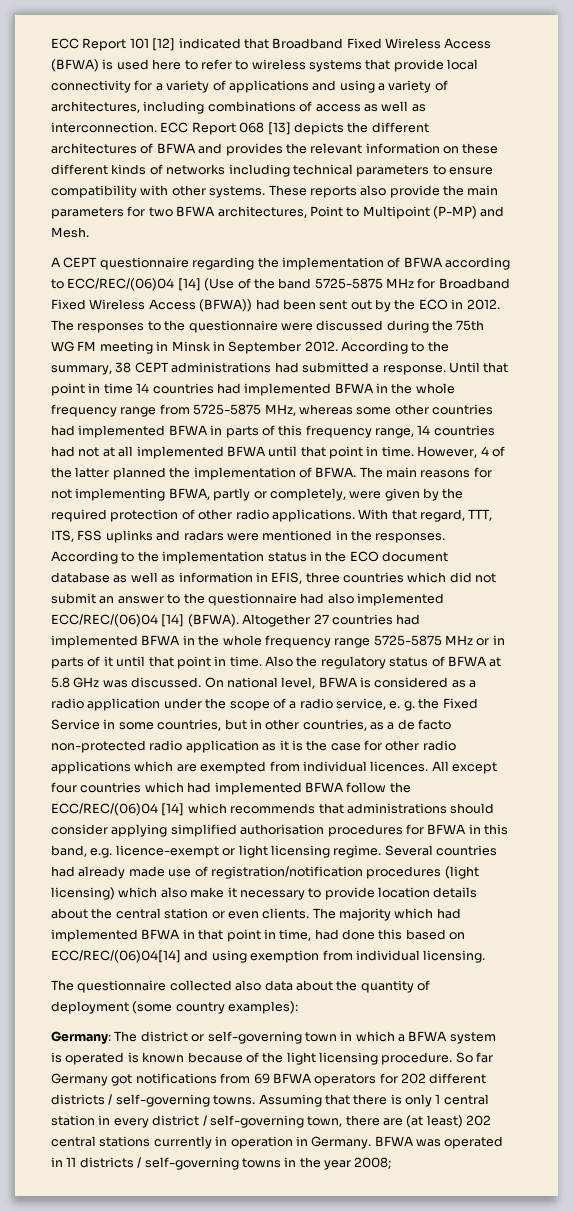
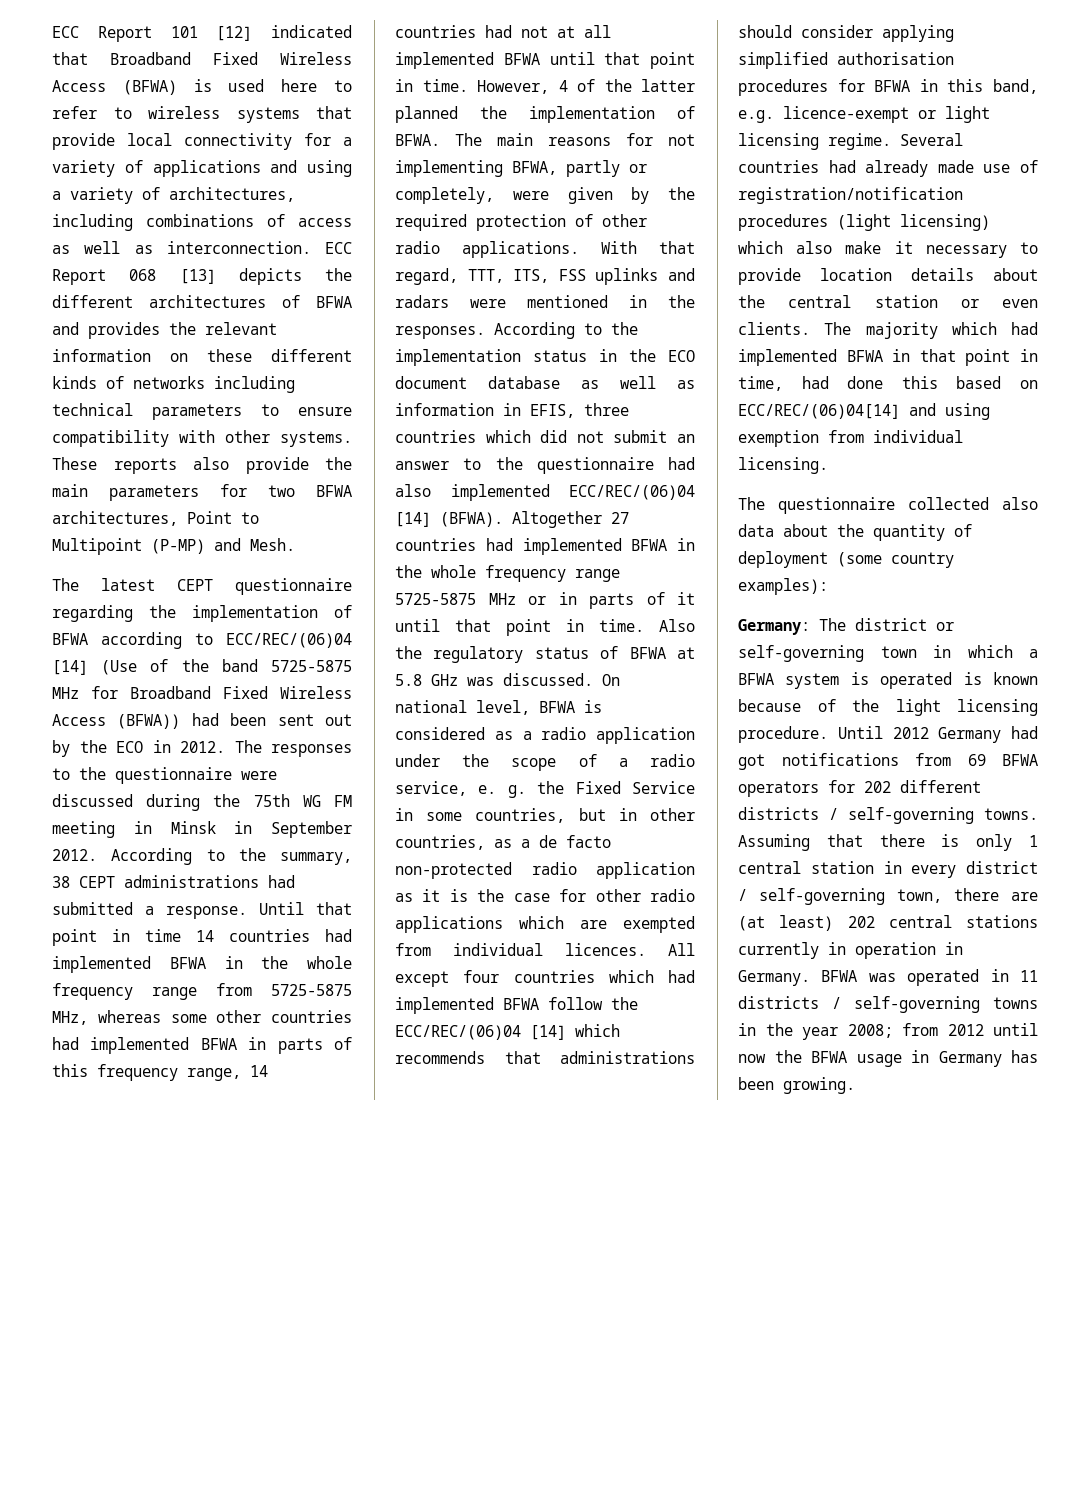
- A CEPT questionnaire regarding the implementation of BFWA according to ECC/REC/(06)04 [14] (Use of the band 5725-5875 MHz for Broadband Fixed Wireless Access (BFWA)) had been sent out by the ECO in 2012.
+ The latest CEPT questionnaire regarding the implementation of BFWA according to ECC/REC/(06)04 [14] (Use of the band 5725-5875 MHz for Broadband Fixed Wireless Access (BFWA)) had been sent out by the ECO in 2012.
- So far Germany got notifications from 69 BFWA operators for 202 different districts / self-governing towns.
+ Until 2012 Germany had got notifications from 69 BFWA operators for 202 different districts / self-governing towns.
- BFWA was operated in 11 districts / self-governing towns in the year 2008;
+ BFWA was operated in 11 districts / self-governing towns in the year 2008; from 2012 until now the BFWA usage in Germany has been growing.

